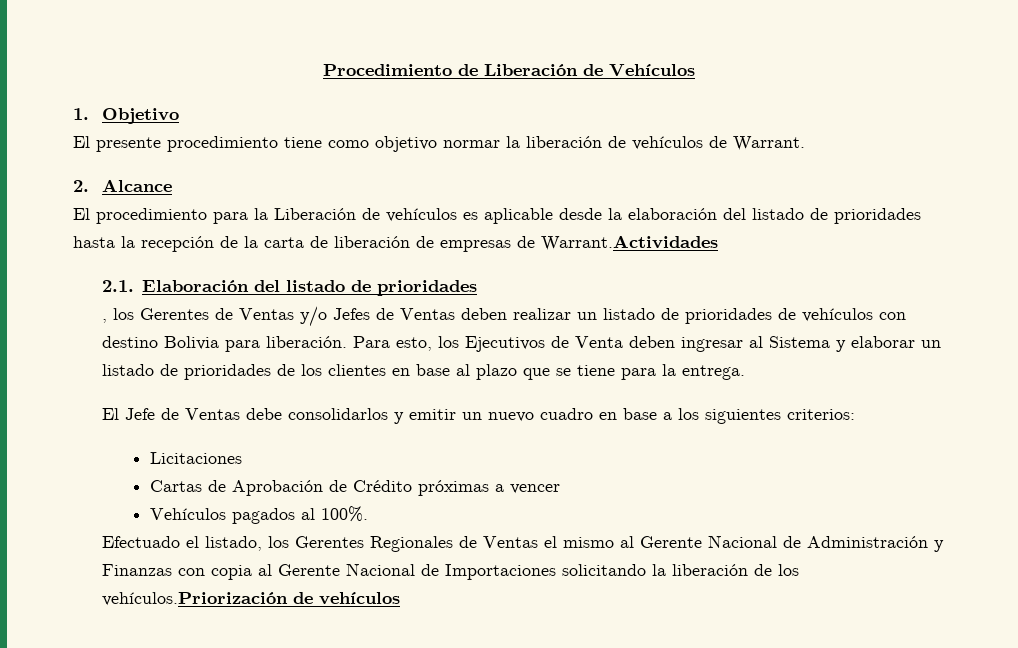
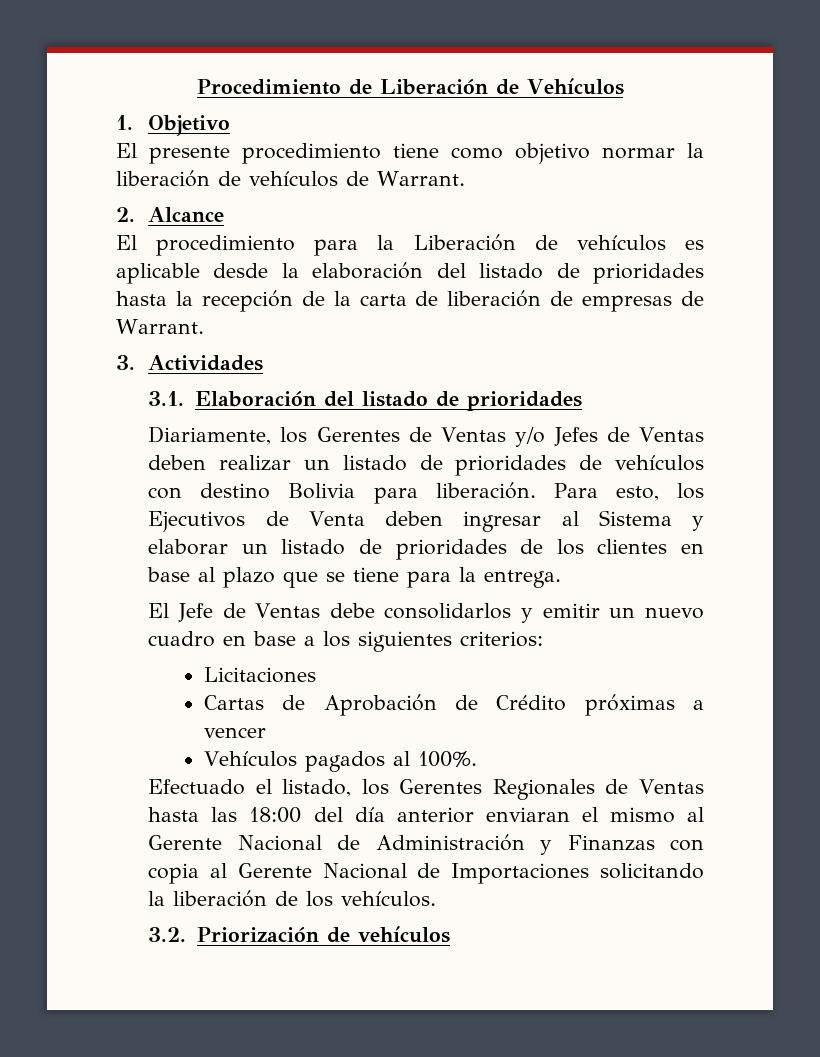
- El procedimiento para la Liberación de vehículos es aplicable desde la elaboración del listado de prioridades hasta la recepción de la carta de liberación de empresas de Warrant.Actividades
- 2.1. Elaboración del listado de prioridades
+ El procedimiento para la Liberación de vehículos es aplicable desde la elaboración del listado de prioridades hasta la recepción de la carta de liberación de empresas de Warrant.
+ 3. Actividades
+ 3.1. Elaboración del listado de prioridades
- , los Gerentes de Ventas y/o Jefes de Ventas deben realizar un listado de prioridades de vehículos con destino Bolivia para liberación.
+ Diariamente, los Gerentes de Ventas y/o Jefes de Ventas deben realizar un listado de prioridades de vehículos con destino Bolivia para liberación.
- Efectuado el listado, los Gerentes Regionales de Ventas el mismo al Gerente Nacional de Administración y Finanzas con copia al Gerente Nacional de Importaciones solicitando la liberación de los vehículos.Priorización de vehículos
+ Efectuado el listado, los Gerentes Regionales de Ventas hasta las 18:00 del día anterior enviaran el mismo al Gerente Nacional de Administración y Finanzas con copia al Gerente Nacional de Importaciones solicitando la liberación de los vehículos.
+ 3.2. Priorización de vehículos

